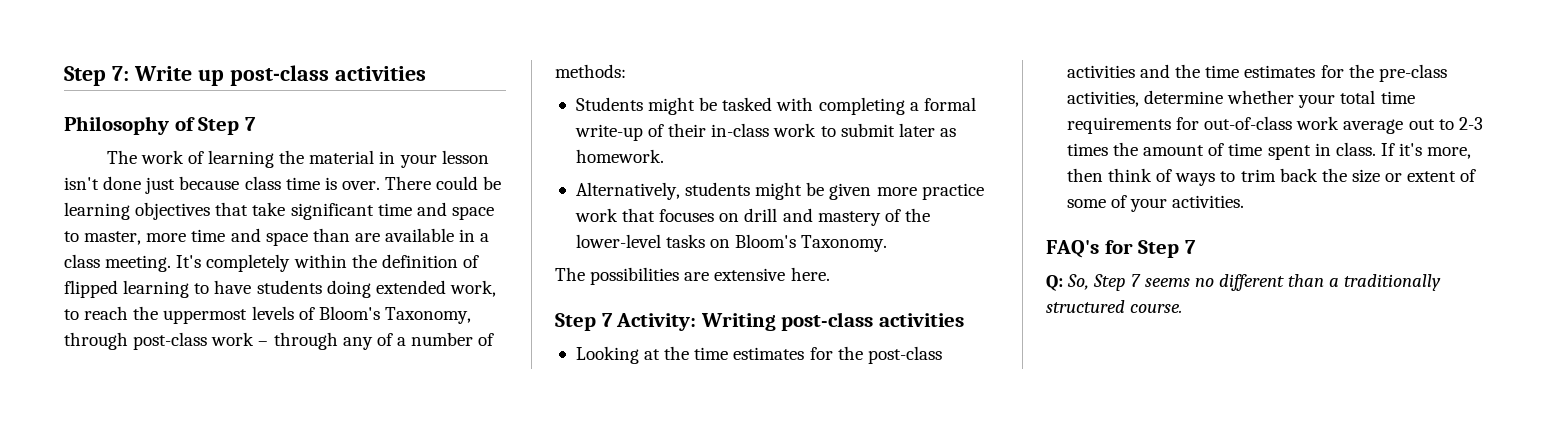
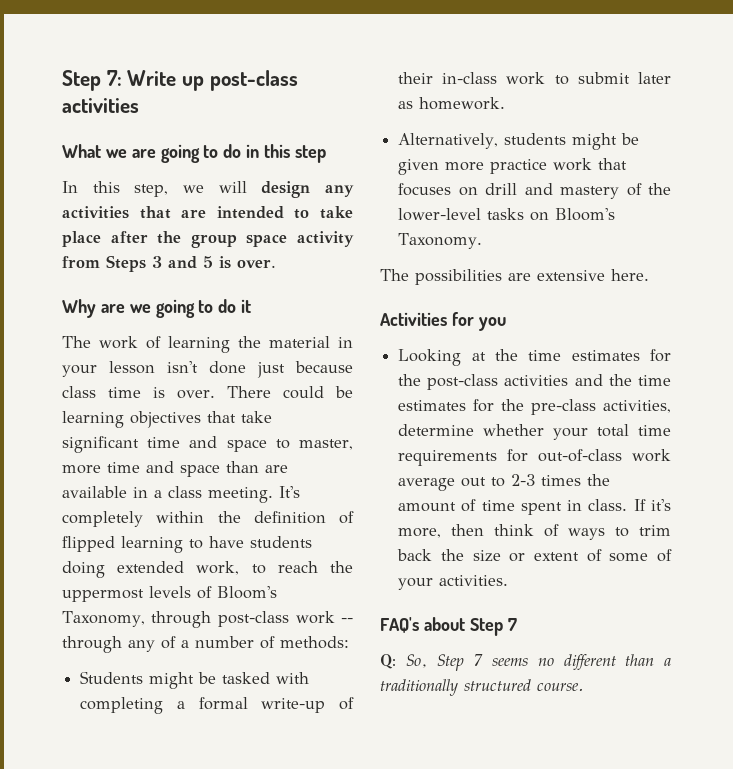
- Philosophy of Step 7
+ What we are going to do in this step
+ In this step, we will design any activities that are intended to take place after the group space activity from Steps 3 and 5 is over.
+ Why are we going to do it
- It's completely within the definition of flipped learning to have students doing extended work, to reach the uppermost levels of Bloom's Taxonomy, through post-class work – through any of a number of methods:
+ It's completely within the definition of flipped learning to have students doing extended work, to reach the uppermost levels of Bloom's Taxonomy, through post-class work -- through any of a number of methods:
- Step 7 Activity: Writing post-class activities
+ Activities for you
- FAQ's for Step 7
+ FAQ's about Step 7

